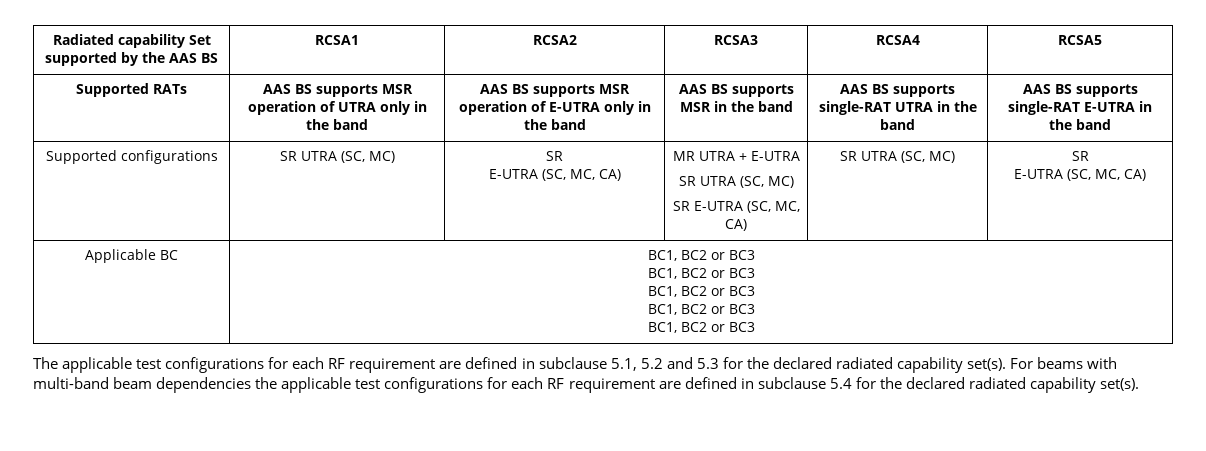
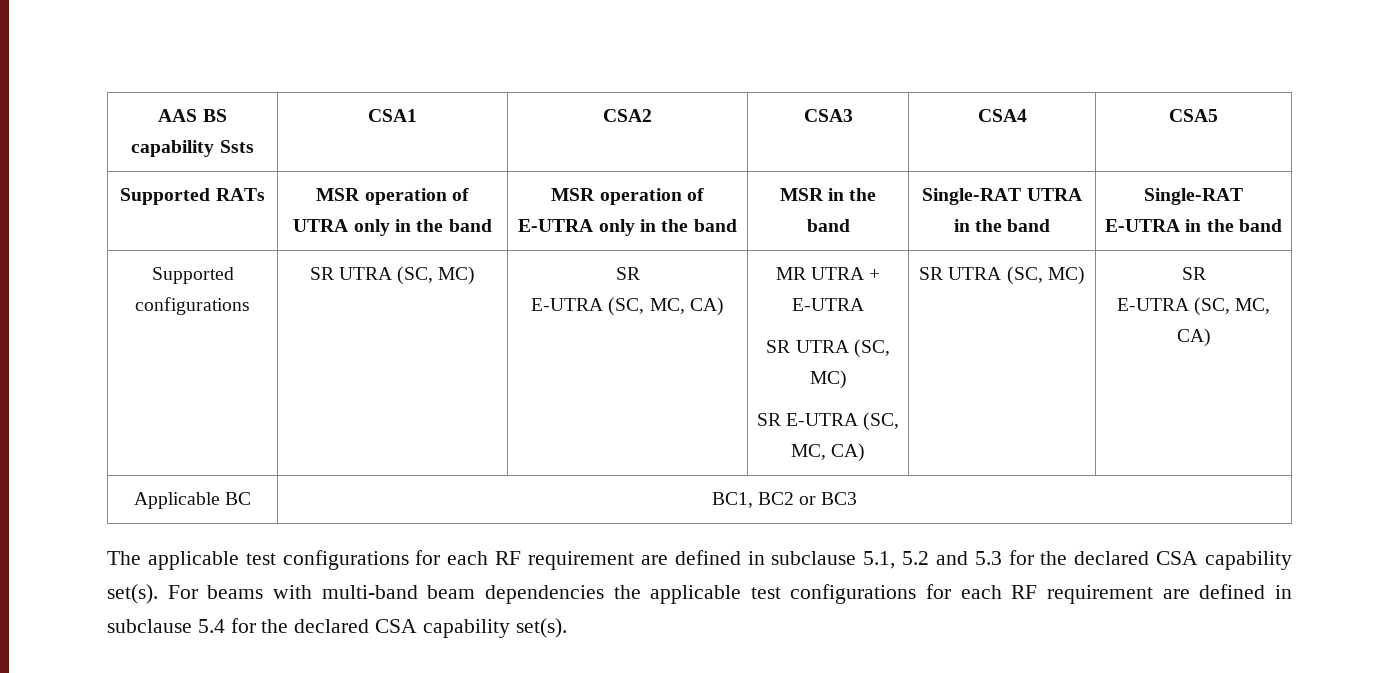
- Radiated capability Set supported by the AAS BS | RCSA1 | RCSA2 | RCSA3 | RCSA4 | RCSA5
+ AAS BS capability Ssts | CSA1 | CSA2 | CSA3 | CSA4 | CSA5
- AAS BS supports MSR operation of UTRA only in the band
+ MSR operation of UTRA only in the band
- AAS BS supports MSR operation of E-UTRA only in the band
+ MSR operation of E-UTRA only in the band
- AAS BS supports MSR in the band
+ MSR in the band
- AAS BS supports single-RAT UTRA in the band
+ Single-RAT UTRA in the band
- AAS BS supports single-RAT E-UTRA in the band
+ Single-RAT E-UTRA in the band
  Applicable BC | BC1, BC2 or BC3
- BC1, BC2 or BC3
- BC1, BC2 or BC3
- BC1, BC2 or BC3
- BC1, BC2 or BC3
- The applicable test configurations for each RF requirement are defined in subclause 5.1, 5.2 and 5.3 for the declared radiated capability set(s).
+ The applicable test configurations for each RF requirement are defined in subclause 5.1, 5.2 and 5.3 for the declared CSA capability set(s).
- For beams with multi-band beam dependencies the applicable test configurations for each RF requirement are defined in subclause 5.4 for the declared radiated capability set(s).
+ For beams with multi-band beam dependencies the applicable test configurations for each RF requirement are defined in subclause 5.4 for the declared CSA capability set(s).

